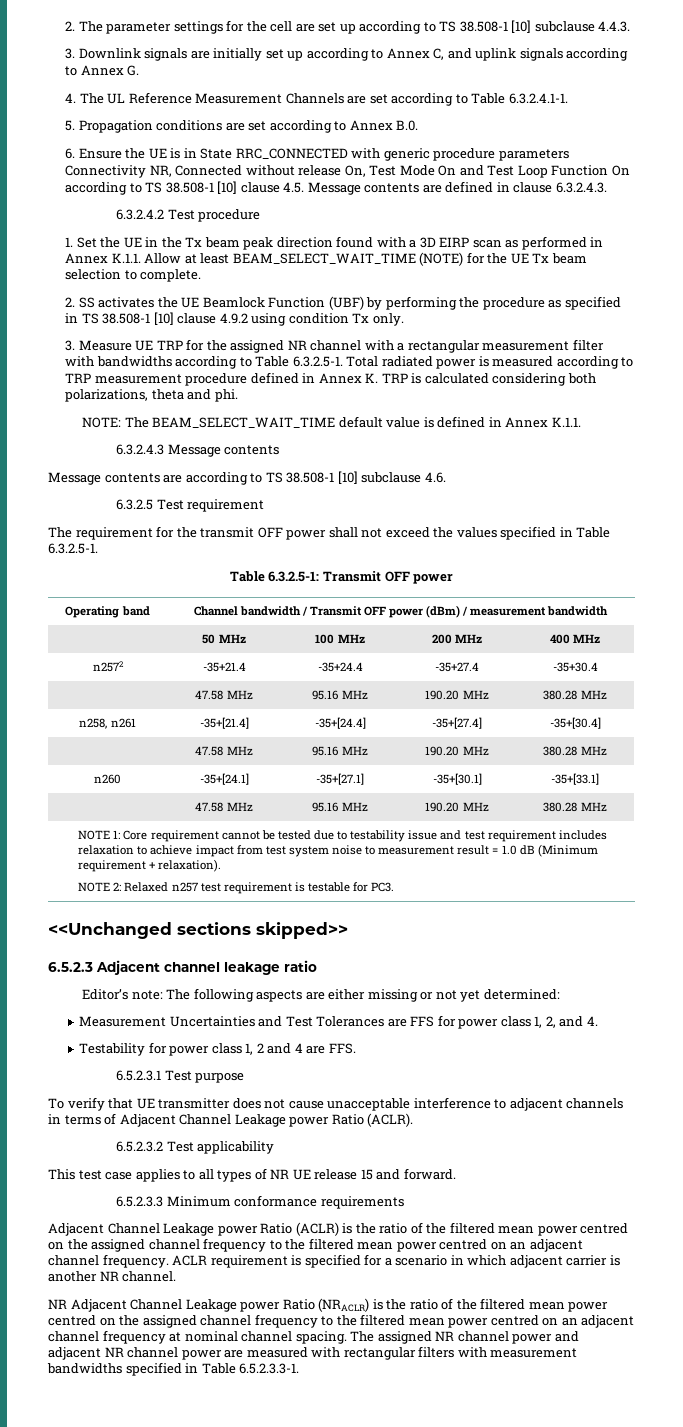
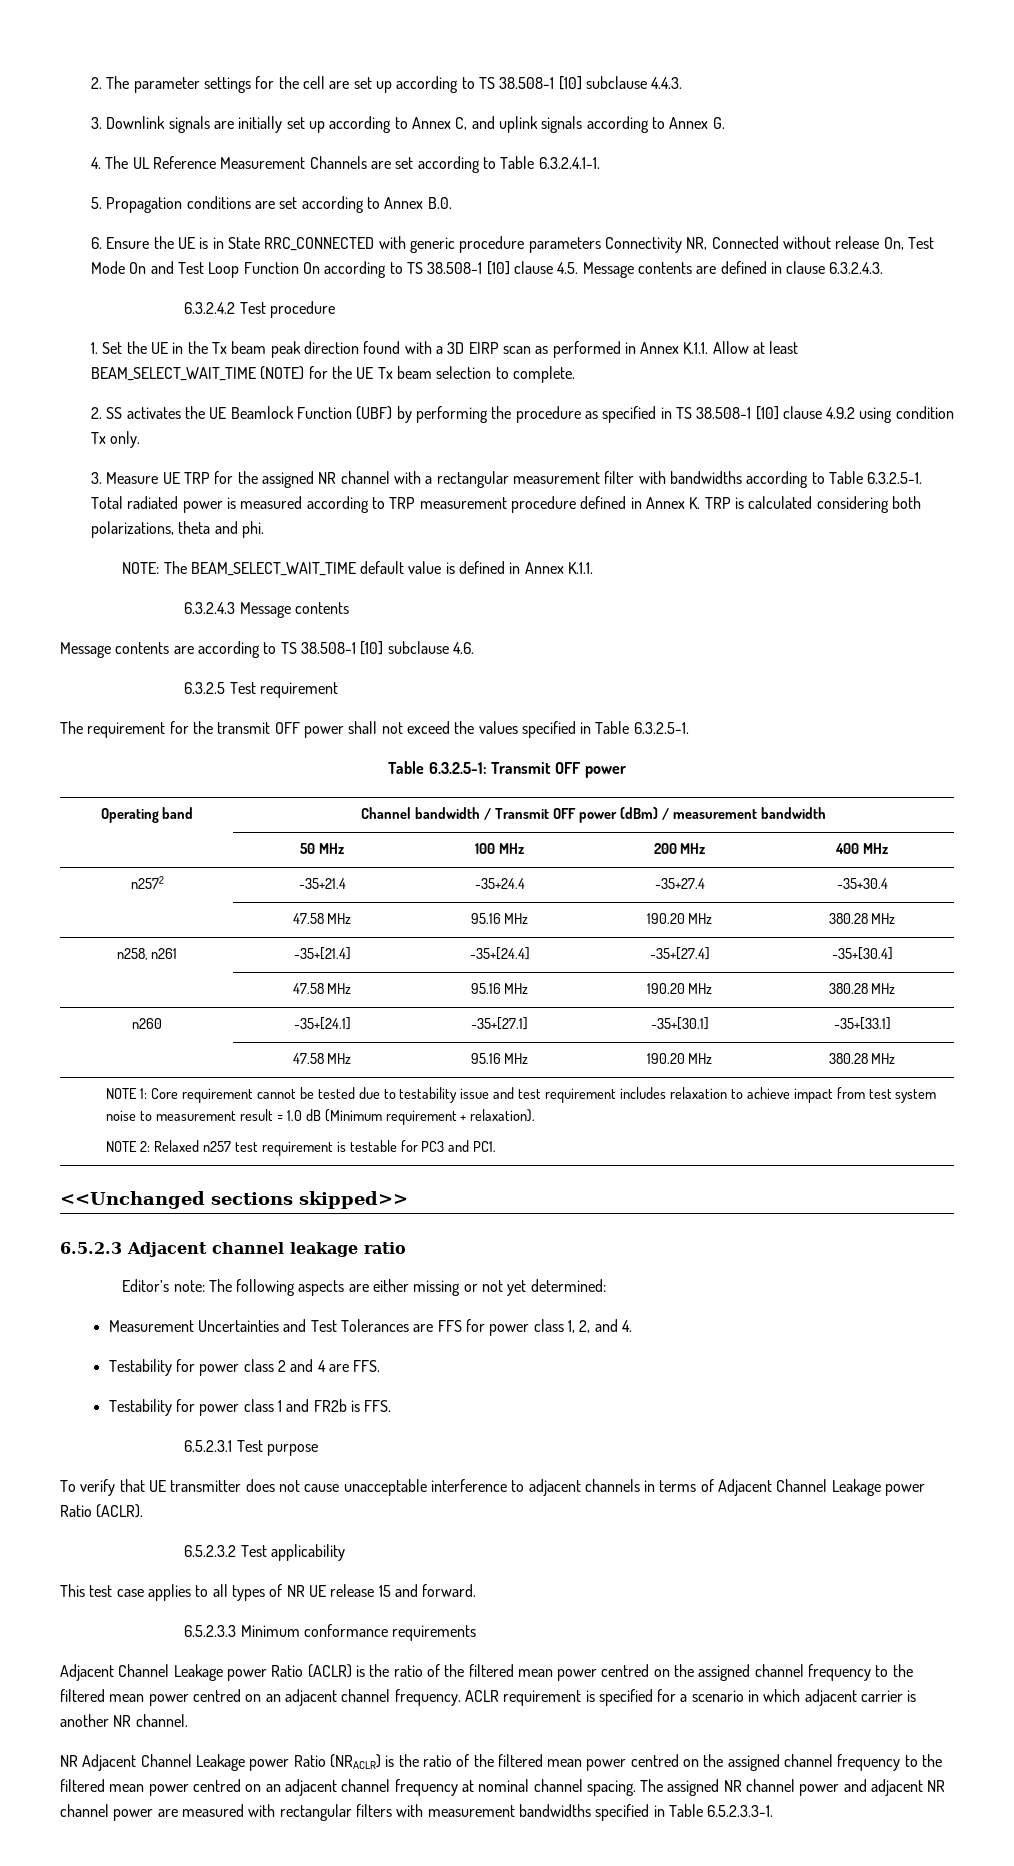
- NOTE 2: Relaxed n257 test requirement is testable for PC3.
+ NOTE 2: Relaxed n257 test requirement is testable for PC3 and PC1.
- Testability for power class 1, 2 and 4 are FFS.
+ Testability for power class 2 and 4 are FFS.
+ Testability for power class 1 and FR2b is FFS.

